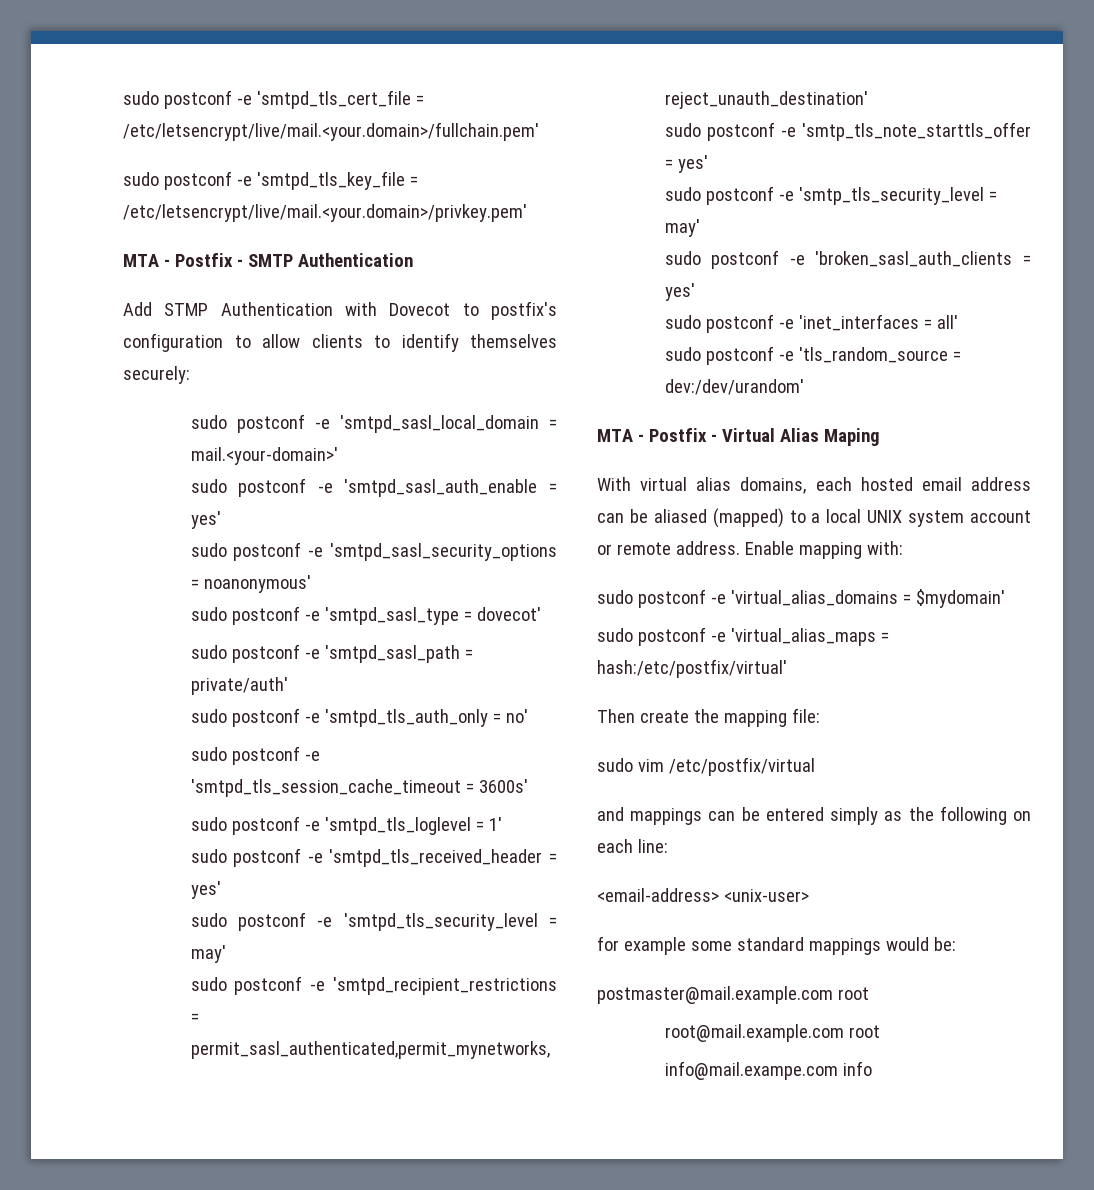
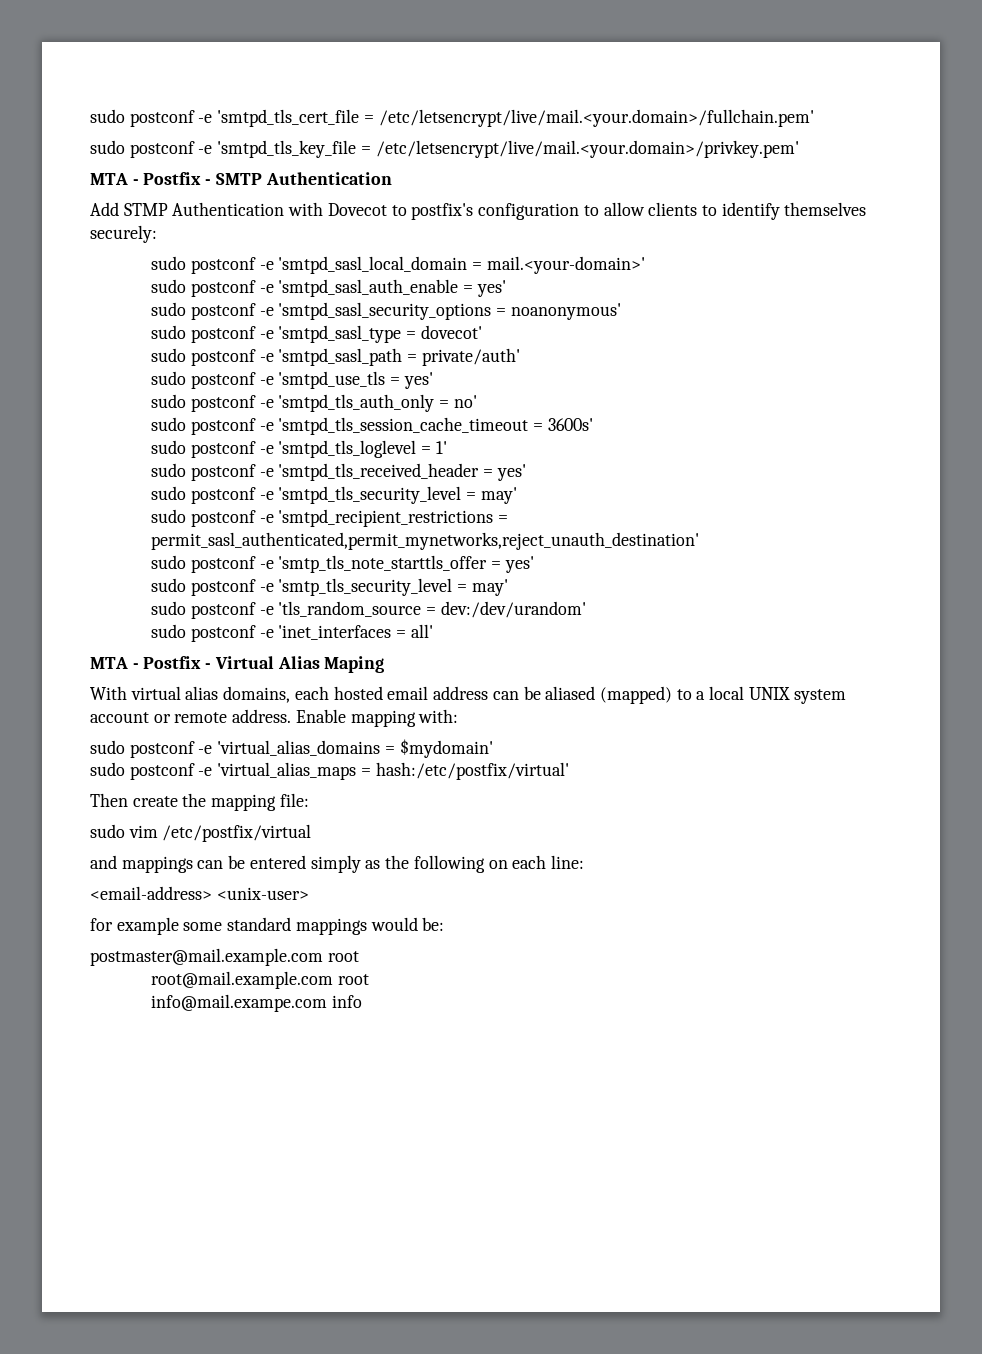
+ sudo postconf -e 'smtpd_use_tls = yes'
- sudo postconf -e 'broken_sasl_auth_clients = yes'
+ sudo postconf -e 'tls_random_source = dev:/dev/urandom'
- sudo postconf -e 'tls_random_source = dev:/dev/urandom'

